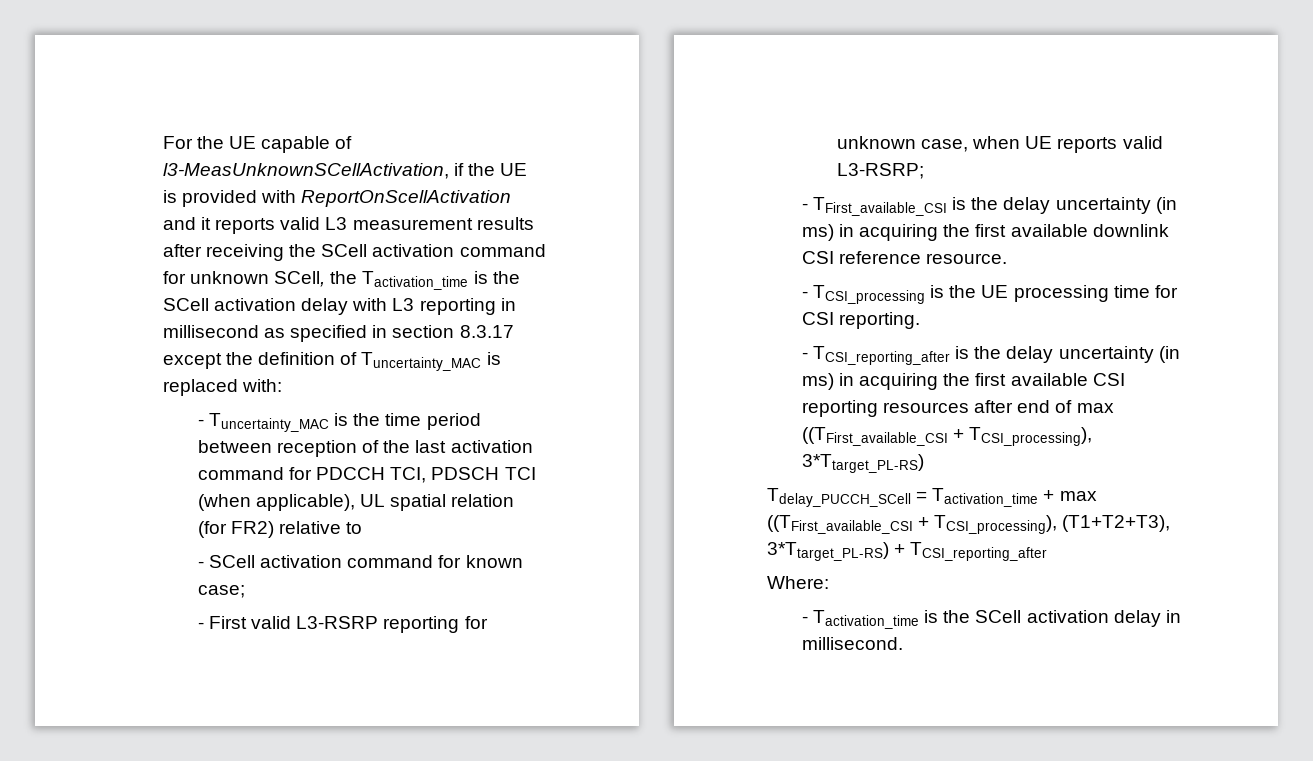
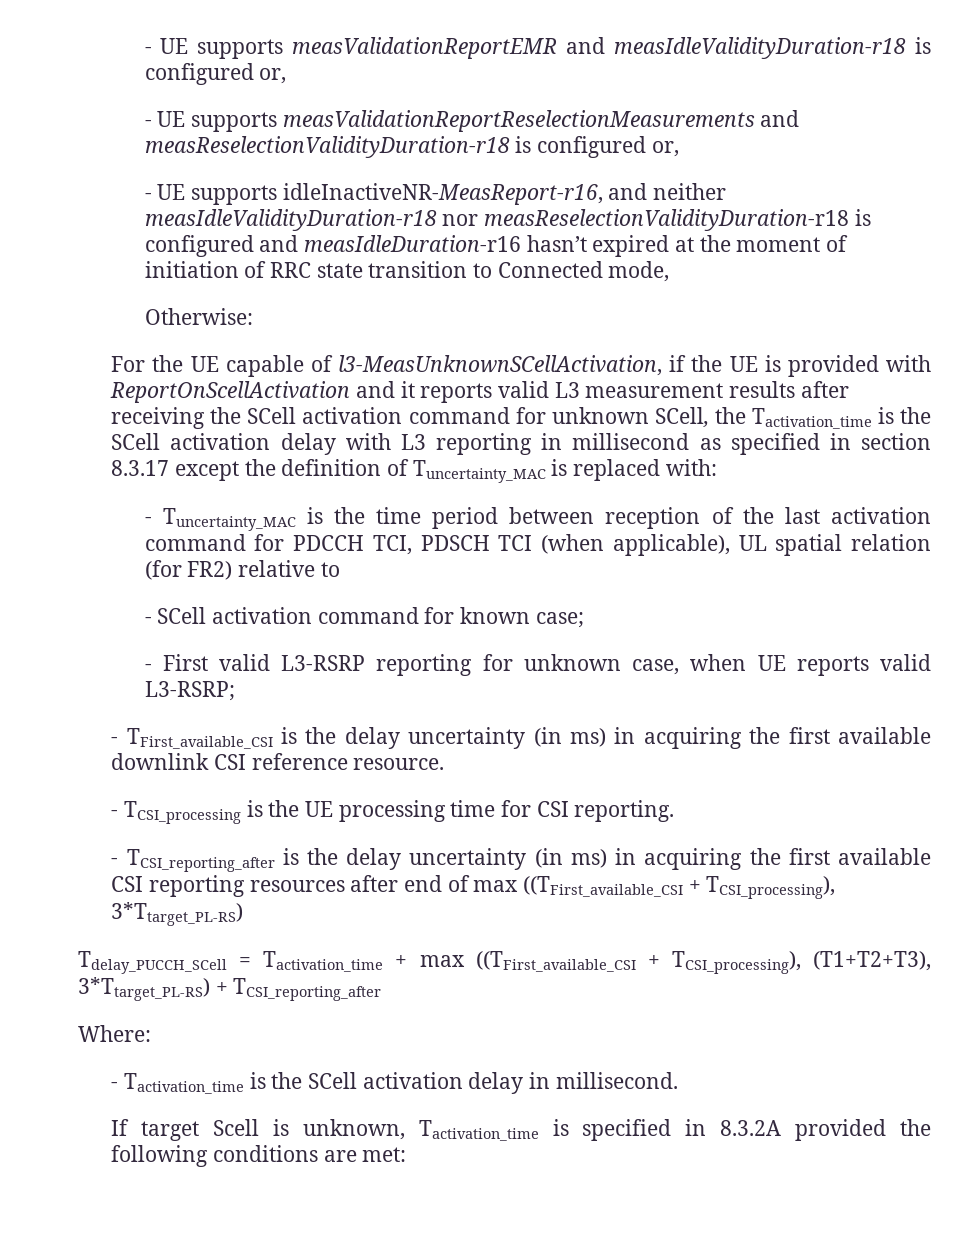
+ - UE supports measValidationReportEMR and measIdleValidityDuration-r18 is configured or,
+ - UE supports measValidationReportReselectionMeasurements and measReselectionValidityDuration-r18 is configured or,
+ - UE supports idleInactiveNR-MeasReport-r16, and neither measIdleValidityDuration-r18 nor measReselectionValidityDuration-r18 is configured and measIdleDuration-r16 hasn’t expired at the moment of initiation of RRC state transition to Connected mode,
+ Otherwise:
+ If target Scell is unknown, Tactivation_time is specified in 8.3.2A provided the following conditions are met:

